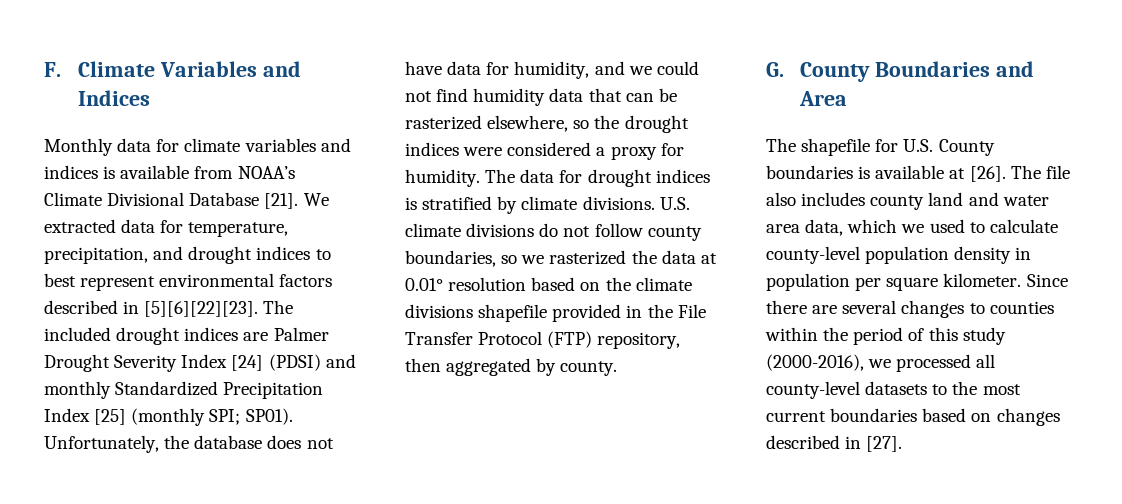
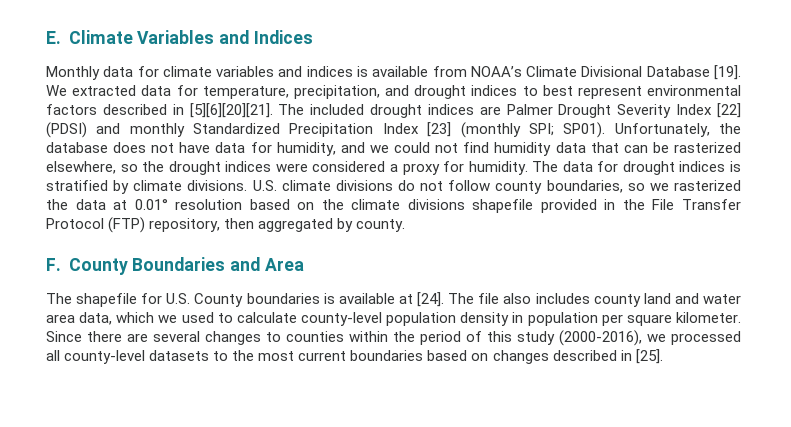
- F. Climate Variables and Indices
+ E. Climate Variables and Indices
- Monthly data for climate variables and indices is available from NOAA’s Climate Divisional Database [21].
+ Monthly data for climate variables and indices is available from NOAA’s Climate Divisional Database [19].
- We extracted data for temperature, precipitation, and drought indices to best represent environmental factors described in [5][6][22][23].
+ We extracted data for temperature, precipitation, and drought indices to best represent environmental factors described in [5][6][20][21].
- The included drought indices are Palmer Drought Severity Index [24] (PDSI) and monthly Standardized Precipitation Index [25] (monthly SPI; SP01).
+ The included drought indices are Palmer Drought Severity Index [22] (PDSI) and monthly Standardized Precipitation Index [23] (monthly SPI; SP01).
- G. County Boundaries and Area
+ F. County Boundaries and Area
- The shapefile for U.S. County boundaries is available at [26].
+ The shapefile for U.S. County boundaries is available at [24].
- Since there are several changes to counties within the period of this study (2000-2016), we processed all county-level datasets to the most current boundaries based on changes described in [27].
+ Since there are several changes to counties within the period of this study (2000-2016), we processed all county-level datasets to the most current boundaries based on changes described in [25].

